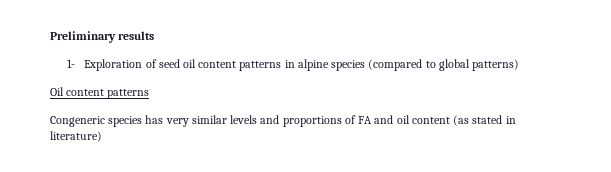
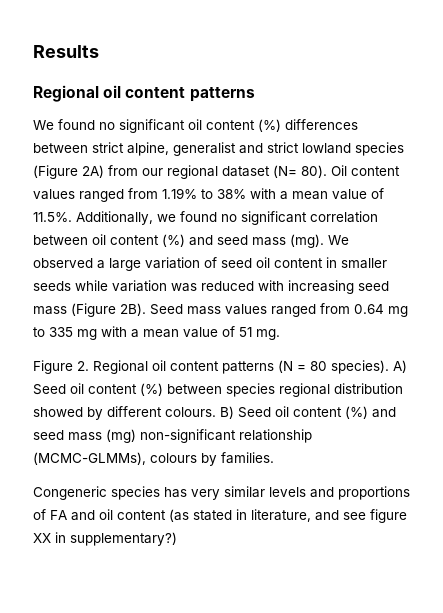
- Preliminary results
- 1- Exploration of seed oil content patterns in alpine species (compared to global patterns)
- Oil content patterns
+ Results
+ Regional oil content patterns
+ We found no significant oil content (%) differences between strict alpine, generalist and strict lowland species (Figure 2A) from our regional dataset (N= 80). Oil content values ranged from 1.19% to 38% with a mean value of 11.5%. Additionally, we found no significant correlation between oil content (%) and seed mass (mg). We observed a large variation of seed oil content in smaller seeds while variation was reduced with increasing seed mass (Figure 2B). Seed mass values ranged from 0.64 mg to 335 mg with a mean value of 51 mg.
+ Figure 2. Regional oil content patterns (N = 80 species). A) Seed oil content (%) between species regional distribution showed by different colours. B) Seed oil content (%) and seed mass (mg) non-significant relationship (MCMC-GLMMs), colours by families.
- Congeneric species has very similar levels and proportions of FA and oil content (as stated in literature)
+ Congeneric species has very similar levels and proportions of FA and oil content (as stated in literature, and see figure XX in supplementary?)

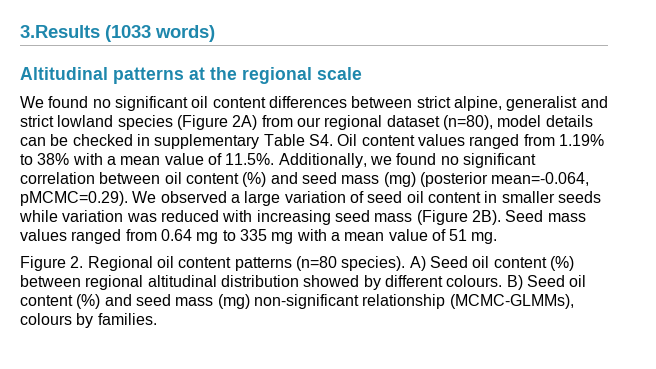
- Results
- Regional oil content patterns
+ 3.Results (1033 words)
+ Altitudinal patterns at the regional scale
- We found no significant oil content (%) differences between strict alpine, generalist and strict lowland species (Figure 2A) from our regional dataset (N= 80). Oil content values ranged from 1.19% to 38% with a mean value of 11.5%. Additionally, we found no significant correlation between oil content (%) and seed mass (mg). We observed a large variation of seed oil content in smaller seeds while variation was reduced with increasing seed mass (Figure 2B).
+ We found no significant oil content differences between strict alpine, generalist and strict lowland species (Figure 2A) from our regional dataset (n=80), model details can be checked in supplementary Table S4. Oil content values ranged from 1.19% to 38% with a mean value of 11.5%. Additionally, we found no significant correlation between oil content (%) and seed mass (mg) (posterior mean=-0.064, pMCMC=0.29). We observed a large variation of seed oil content in smaller seeds while variation was reduced with increasing seed mass (Figure 2B).
- Figure 2. Regional oil content patterns (N = 80 species).
+ Figure 2. Regional oil content patterns (n=80 species).
- A) Seed oil content (%) between species regional distribution showed by different colours.
+ A) Seed oil content (%) between regional altitudinal distribution showed by different colours.
- Congeneric species has very similar levels and proportions of FA and oil content (as stated in literature, and see figure XX in supplementary?)

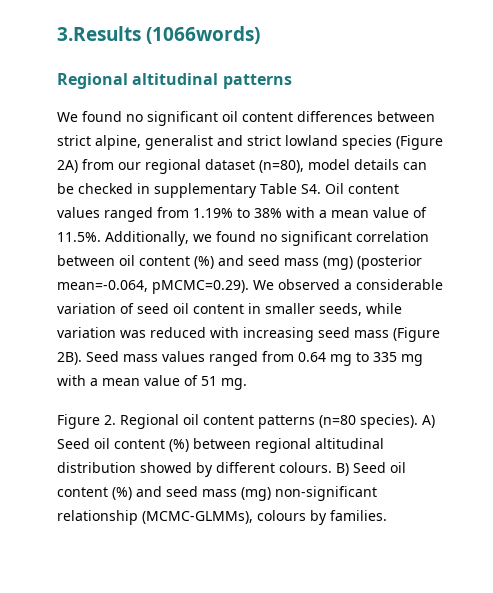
- 3.Results (1033 words)
- Altitudinal patterns at the regional scale
+ 3.Results (1066words)
+ Regional altitudinal patterns
- We found no significant oil content differences between strict alpine, generalist and strict lowland species (Figure 2A) from our regional dataset (n=80), model details can be checked in supplementary Table S4. Oil content values ranged from 1.19% to 38% with a mean value of 11.5%. Additionally, we found no significant correlation between oil content (%) and seed mass (mg) (posterior mean=-0.064, pMCMC=0.29). We observed a large variation of seed oil content in smaller seeds while variation was reduced with increasing seed mass (Figure 2B).
+ We found no significant oil content differences between strict alpine, generalist and strict lowland species (Figure 2A) from our regional dataset (n=80), model details can be checked in supplementary Table S4. Oil content values ranged from 1.19% to 38% with a mean value of 11.5%. Additionally, we found no significant correlation between oil content (%) and seed mass (mg) (posterior mean=-0.064, pMCMC=0.29). We observed a considerable variation of seed oil content in smaller seeds, while variation was reduced with increasing seed mass (Figure 2B).

